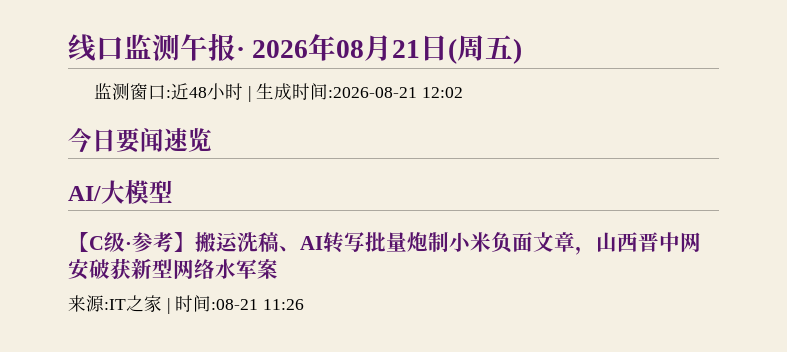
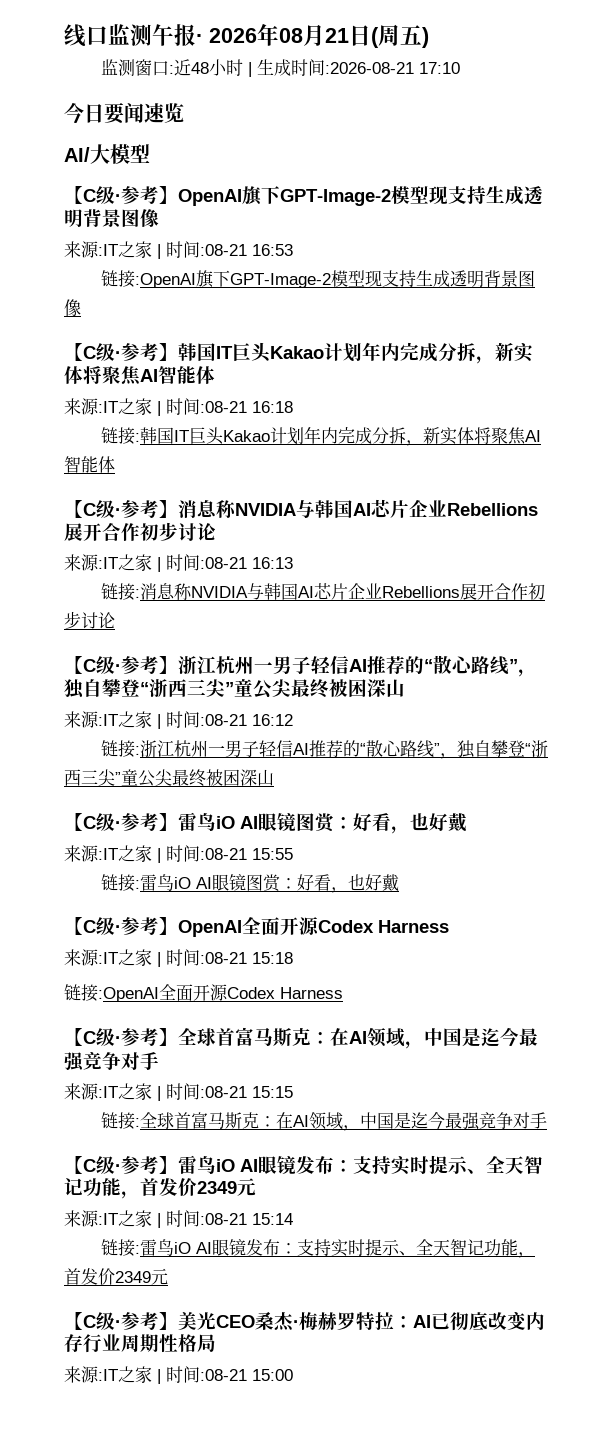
- 监测窗口:近48小时 | 生成时间:2026-08-21 12:02
+ 监测窗口:近48小时 | 生成时间:2026-08-21 17:10
- 【C级·参考】搬运洗稿、AI转写批量炮制小米负面文章，山西晋中网安破获新型网络水军案
- 来源:IT之家 | 时间:08-21 11:26
+ 【C级·参考】OpenAI旗下GPT-Image-2模型现支持生成透明背景图像
+ 来源:IT之家 | 时间:08-21 16:53
+ 链接:OpenAI旗下GPT-Image-2模型现支持生成透明背景图像
+ 【C级·参考】韩国IT巨头Kakao计划年内完成分拆，新实体将聚焦AI智能体
+ 来源:IT之家 | 时间:08-21 16:18
+ 链接:韩国IT巨头Kakao计划年内完成分拆，新实体将聚焦AI智能体
+ 【C级·参考】消息称NVIDIA与韩国AI芯片企业Rebellions展开合作初步讨论
+ 来源:IT之家 | 时间:08-21 16:13
+ 链接:消息称NVIDIA与韩国AI芯片企业Rebellions展开合作初步讨论
+ 【C级·参考】浙江杭州一男子轻信AI推荐的“散心路线”，独自攀登“浙西三尖”童公尖最终被困深山
+ 来源:IT之家 | 时间:08-21 16:12
+ 链接:浙江杭州一男子轻信AI推荐的“散心路线”，独自攀登“浙西三尖”童公尖最终被困深山
+ 【C级·参考】雷鸟iO AI眼镜图赏：好看，也好戴
+ 来源:IT之家 | 时间:08-21 15:55
+ 链接:雷鸟iO AI眼镜图赏：好看，也好戴
+ 【C级·参考】OpenAI全面开源Codex Harness
+ 来源:IT之家 | 时间:08-21 15:18
+ 链接:OpenAI全面开源Codex Harness
+ 【C级·参考】全球首富马斯克：在AI领域，中国是迄今最强竞争对手
+ 来源:IT之家 | 时间:08-21 15:15
+ 链接:全球首富马斯克：在AI领域，中国是迄今最强竞争对手
+ 【C级·参考】雷鸟iO AI眼镜发布：支持实时提示、全天智记功能，首发价2349元
+ 来源:IT之家 | 时间:08-21 15:14
+ 链接:雷鸟iO AI眼镜发布：支持实时提示、全天智记功能，首发价2349元
+ 【C级·参考】美光CEO桑杰·梅赫罗特拉：AI已彻底改变内存行业周期性格局
+ 来源:IT之家 | 时间:08-21 15:00

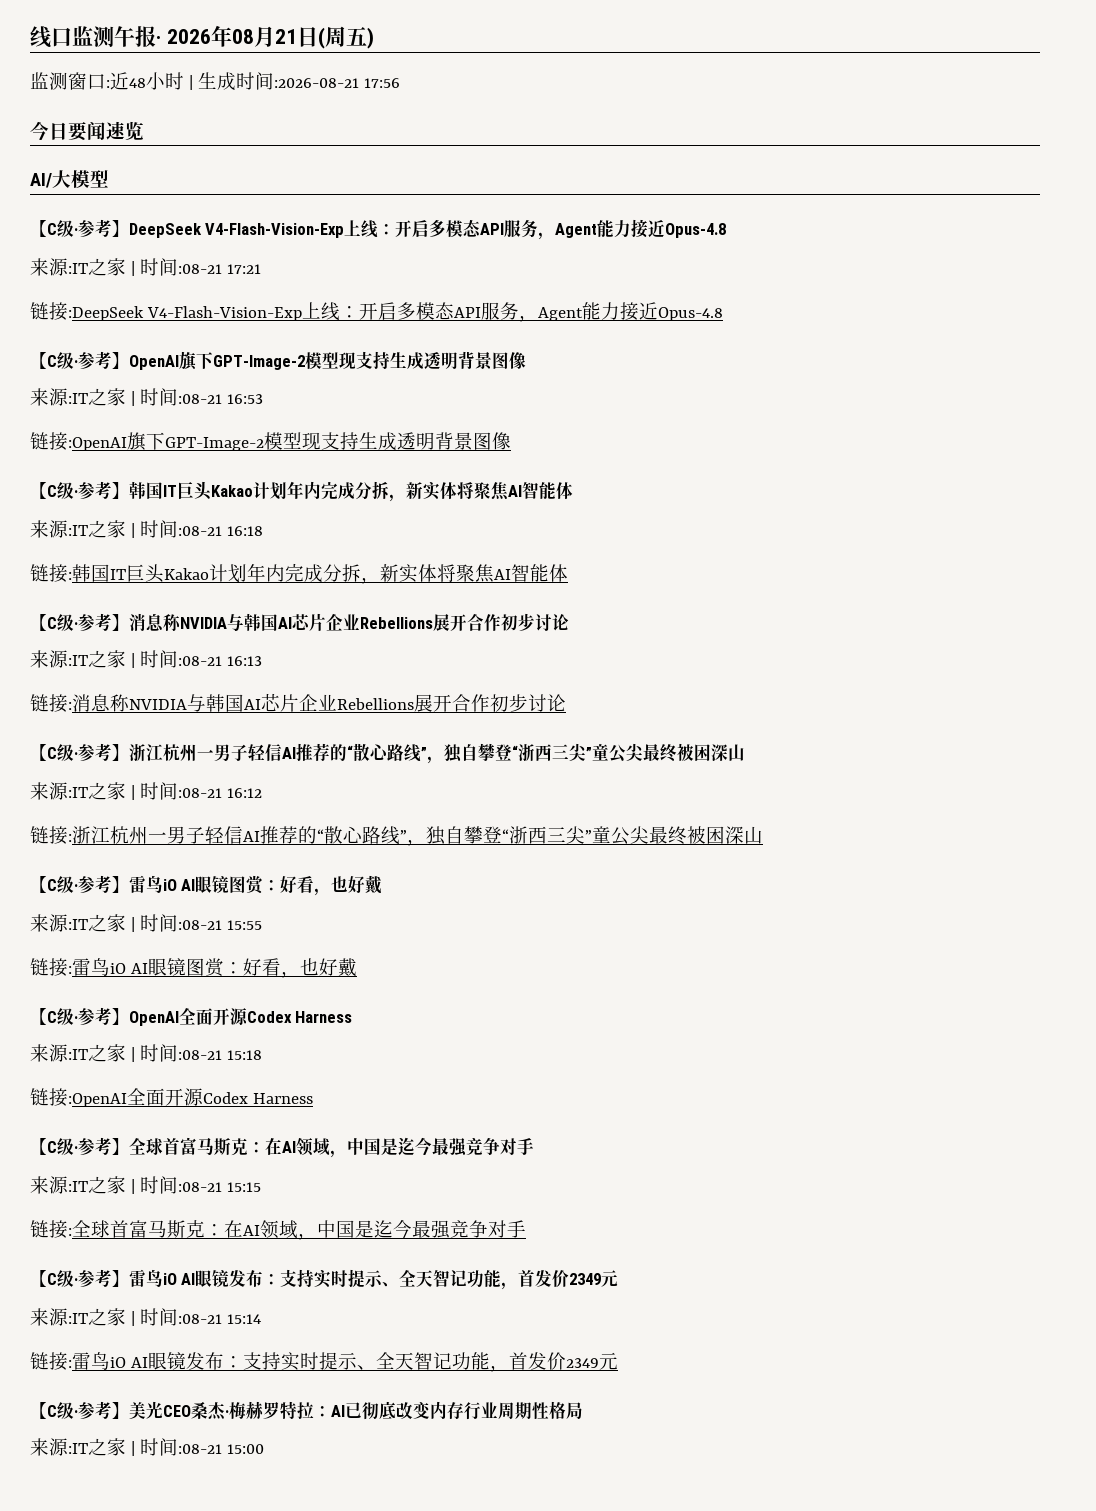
- 监测窗口:近48小时 | 生成时间:2026-08-21 17:10
+ 监测窗口:近48小时 | 生成时间:2026-08-21 17:56
+ 【C级·参考】DeepSeek V4-Flash-Vision-Exp上线：开启多模态API服务，Agent能力接近Opus-4.8
+ 来源:IT之家 | 时间:08-21 17:21
+ 链接:DeepSeek V4-Flash-Vision-Exp上线：开启多模态API服务，Agent能力接近Opus-4.8

